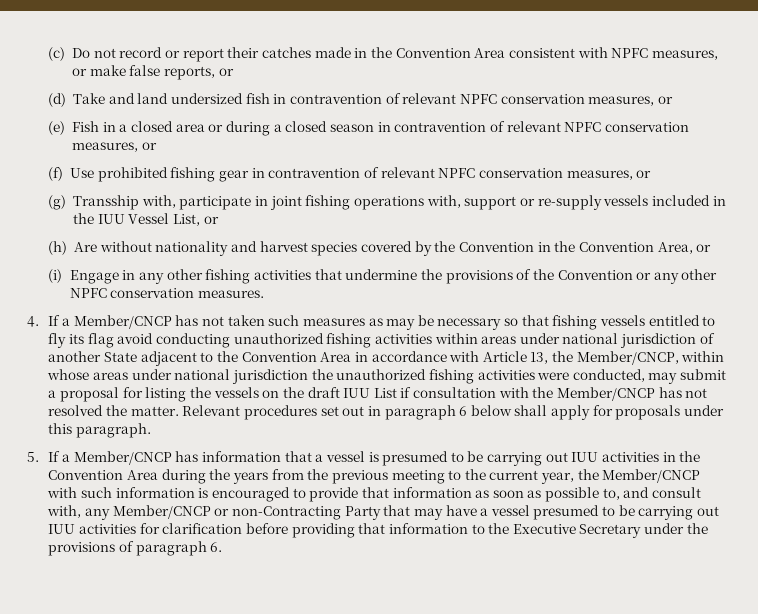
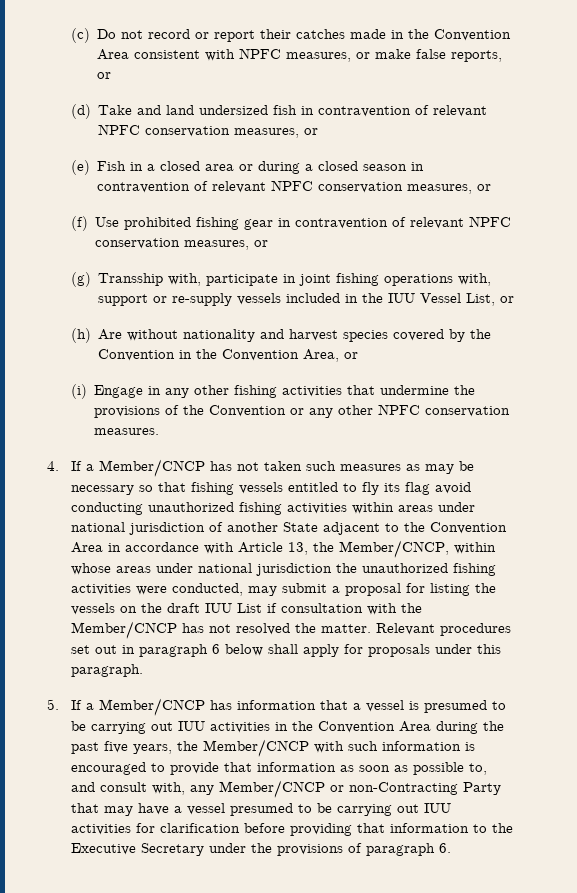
- 5. If a Member/CNCP has information that a vessel is presumed to be carrying out IUU activities in the Convention Area during the years from the previous meeting to the current year, the Member/CNCP with such information is encouraged to provide that information as soon as possible to, and consult with, any Member/CNCP or non-Contracting Party that may have a vessel presumed to be carrying out IUU activities for clarification before providing that information to the Executive Secretary under the provisions of paragraph 6.
+ 5. If a Member/CNCP has information that a vessel is presumed to be carrying out IUU activities in the Convention Area during the past five years, the Member/CNCP with such information is encouraged to provide that information as soon as possible to, and consult with, any Member/CNCP or non-Contracting Party that may have a vessel presumed to be carrying out IUU activities for clarification before providing that information to the Executive Secretary under the provisions of paragraph 6.

